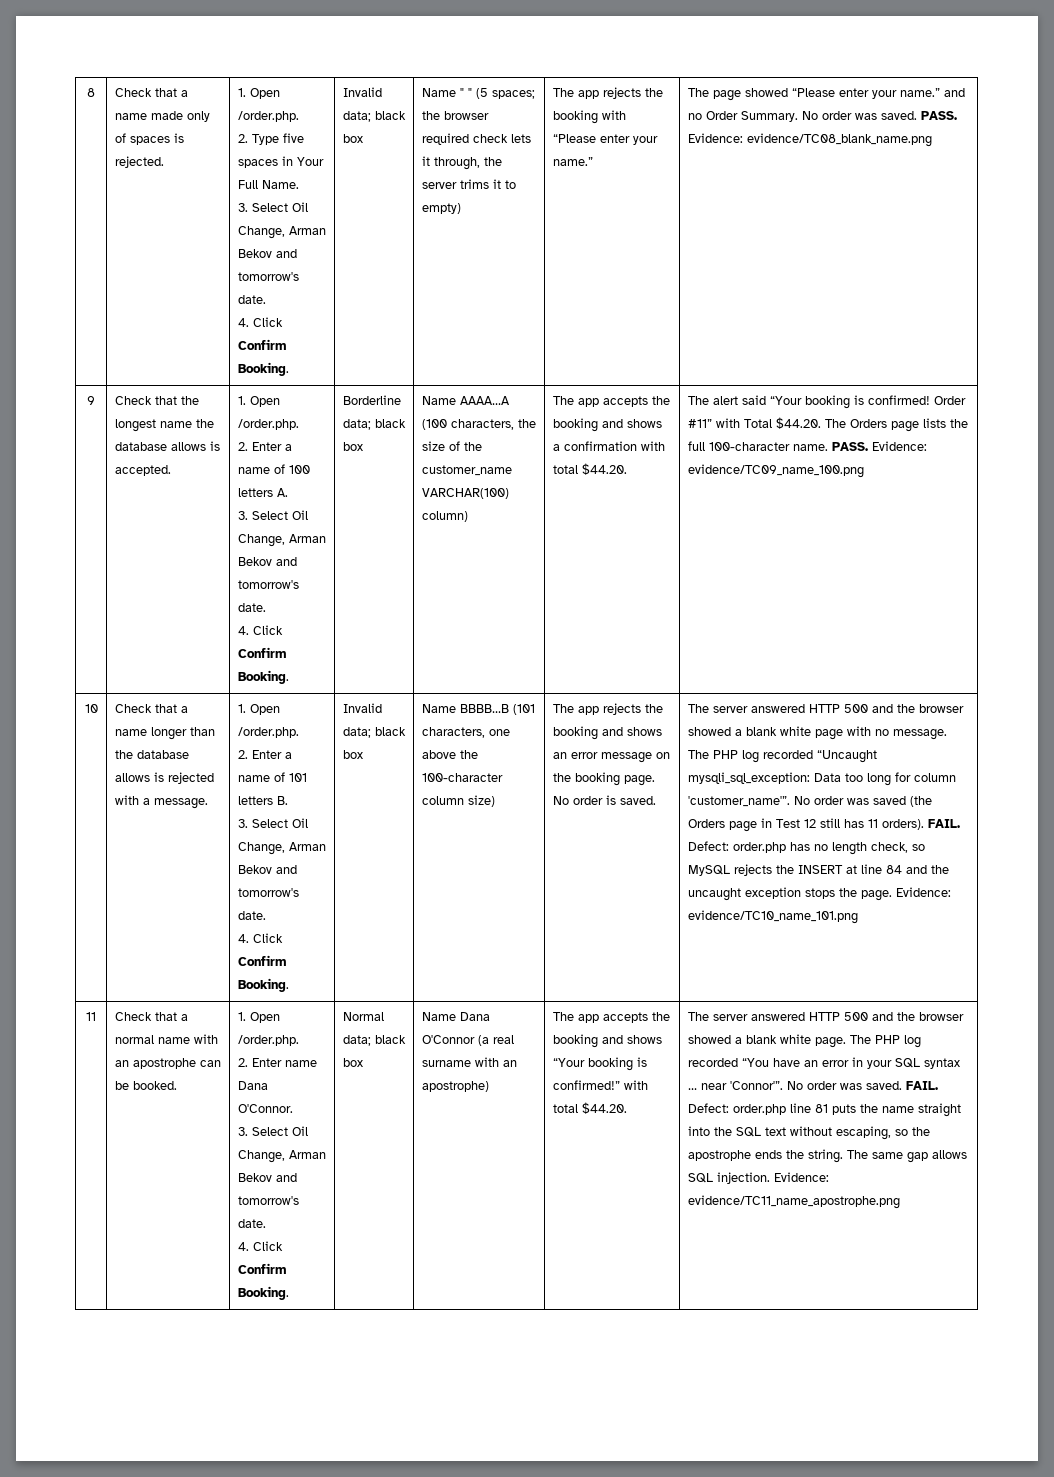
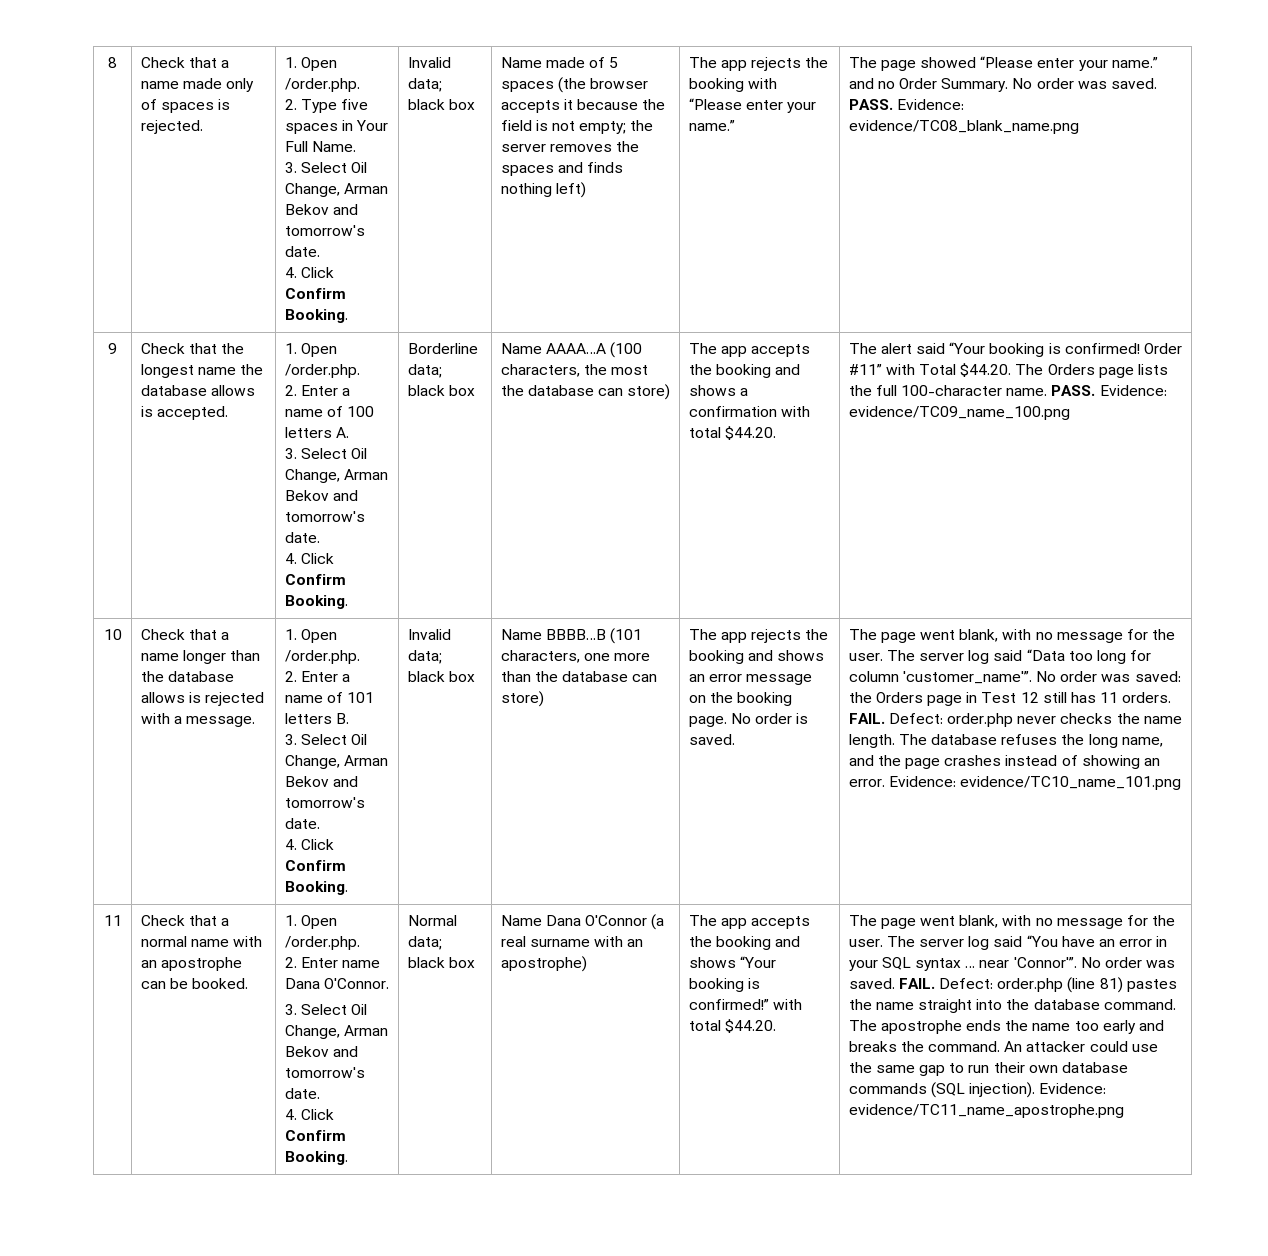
- Name " " (5 spaces; the browser required check lets it through, the server trims it to empty)
+ Name made of 5 spaces (the browser accepts it because the field is not empty; the server removes the spaces and finds nothing left)
- Name AAAA…A (100 characters, the size of the customer_name VARCHAR(100) column)
+ Name AAAA…A (100 characters, the most the database can store)
- Name BBBB…B (101 characters, one above the 100-character column size)
+ Name BBBB…B (101 characters, one more than the database can store)
- The server answered HTTP 500 and the browser showed a blank white page with no message. The PHP log recorded “Uncaught mysqli_sql_exception: Data too long for column 'customer_name'”.
+ The page went blank, with no message for the user. The server log said “Data too long for column 'customer_name'”.
- No order was saved (the Orders page in Test 12 still has 11 orders). FAIL. Defect: order.php has no length check, so MySQL rejects the INSERT at line 84 and the uncaught exception stops the page.
+ No order was saved: the Orders page in Test 12 still has 11 orders. FAIL. Defect: order.php never checks the name length. The database refuses the long name, and the page crashes instead of showing an error.
- The server answered HTTP 500 and the browser showed a blank white page. The PHP log recorded “You have an error in your SQL syntax … near 'Connor'”.
+ The page went blank, with no message for the user. The server log said “You have an error in your SQL syntax … near 'Connor'”.
- Defect: order.php line 81 puts the name straight into the SQL text without escaping, so the apostrophe ends the string. The same gap allows SQL injection.
+ Defect: order.php (line 81) pastes the name straight into the database command. The apostrophe ends the name too early and breaks the command. An attacker could use the same gap to run their own database commands (SQL injection).

